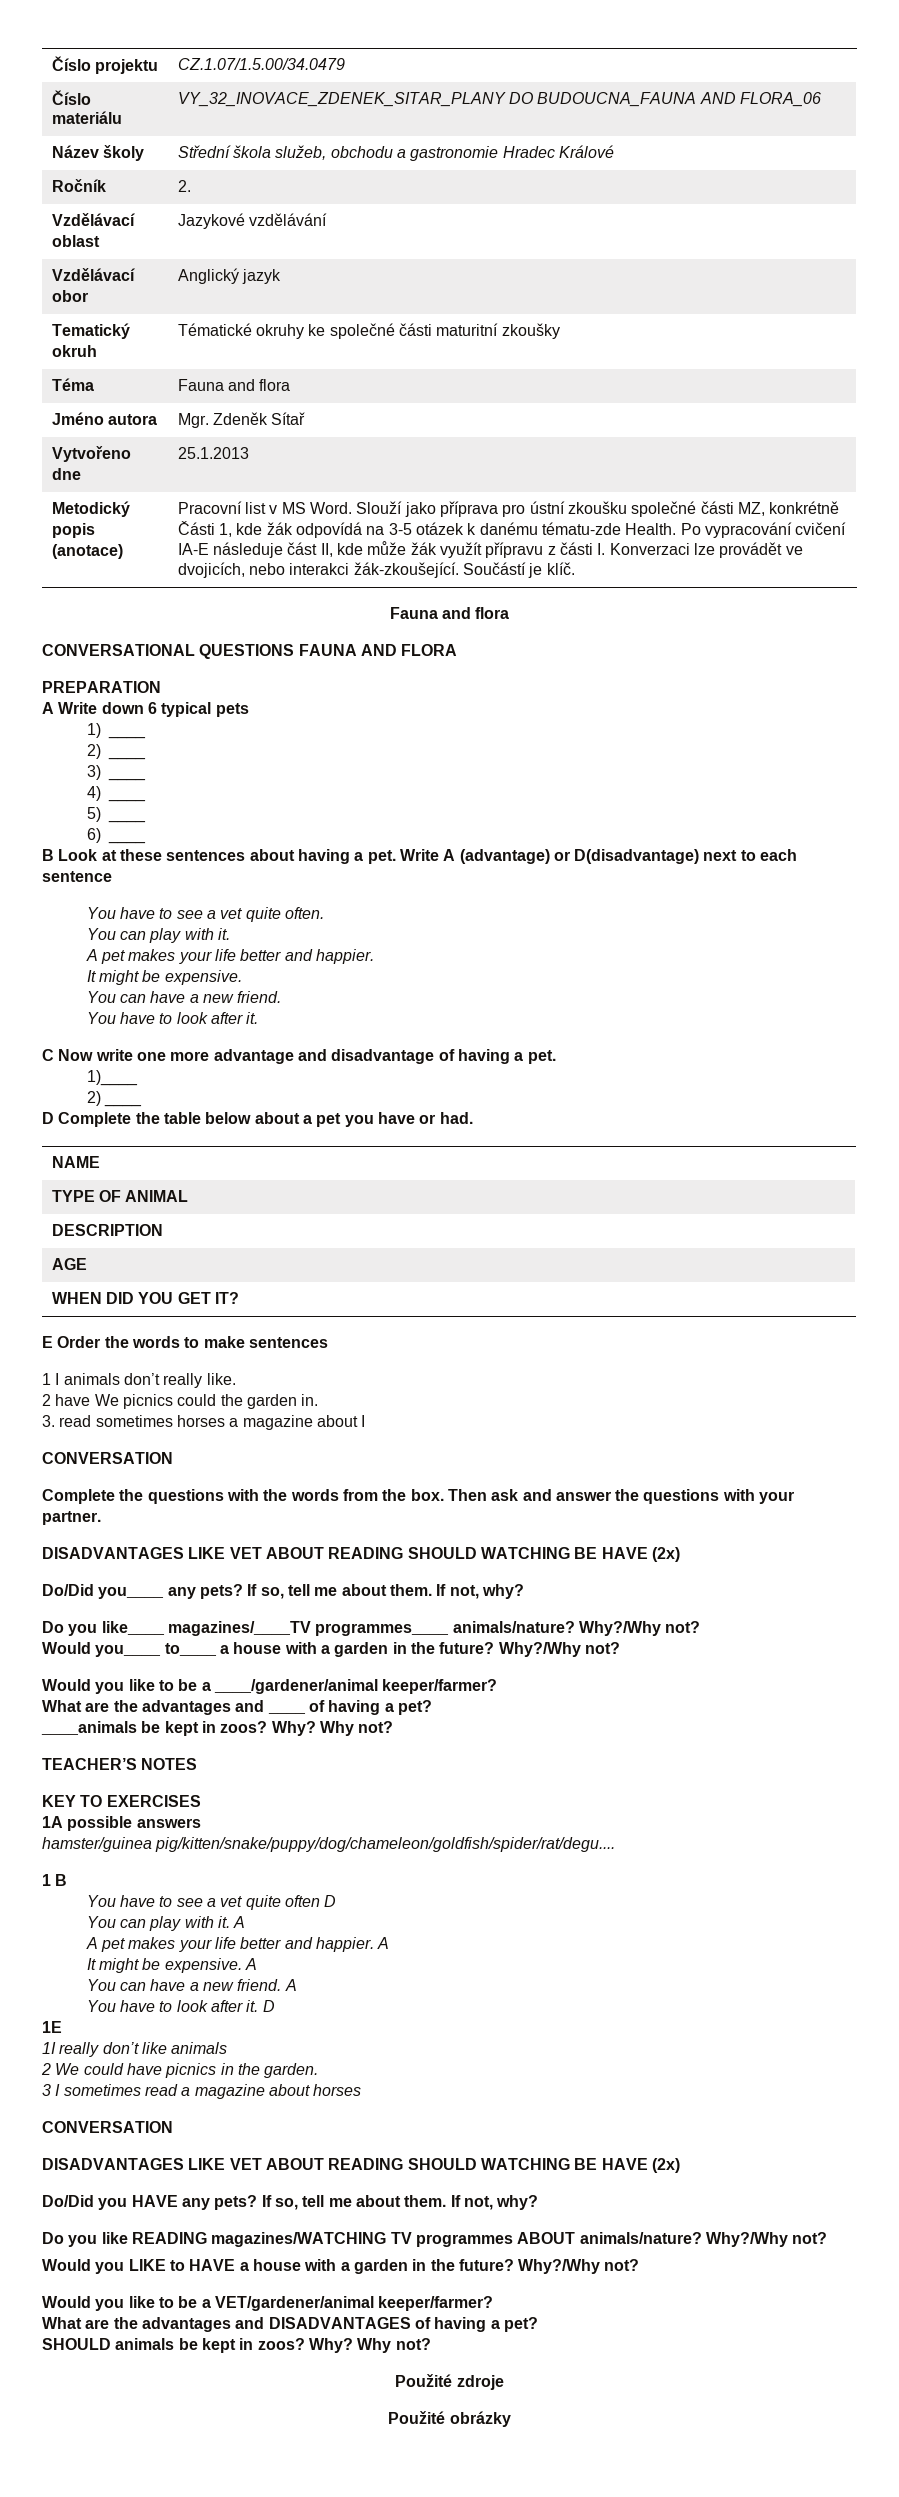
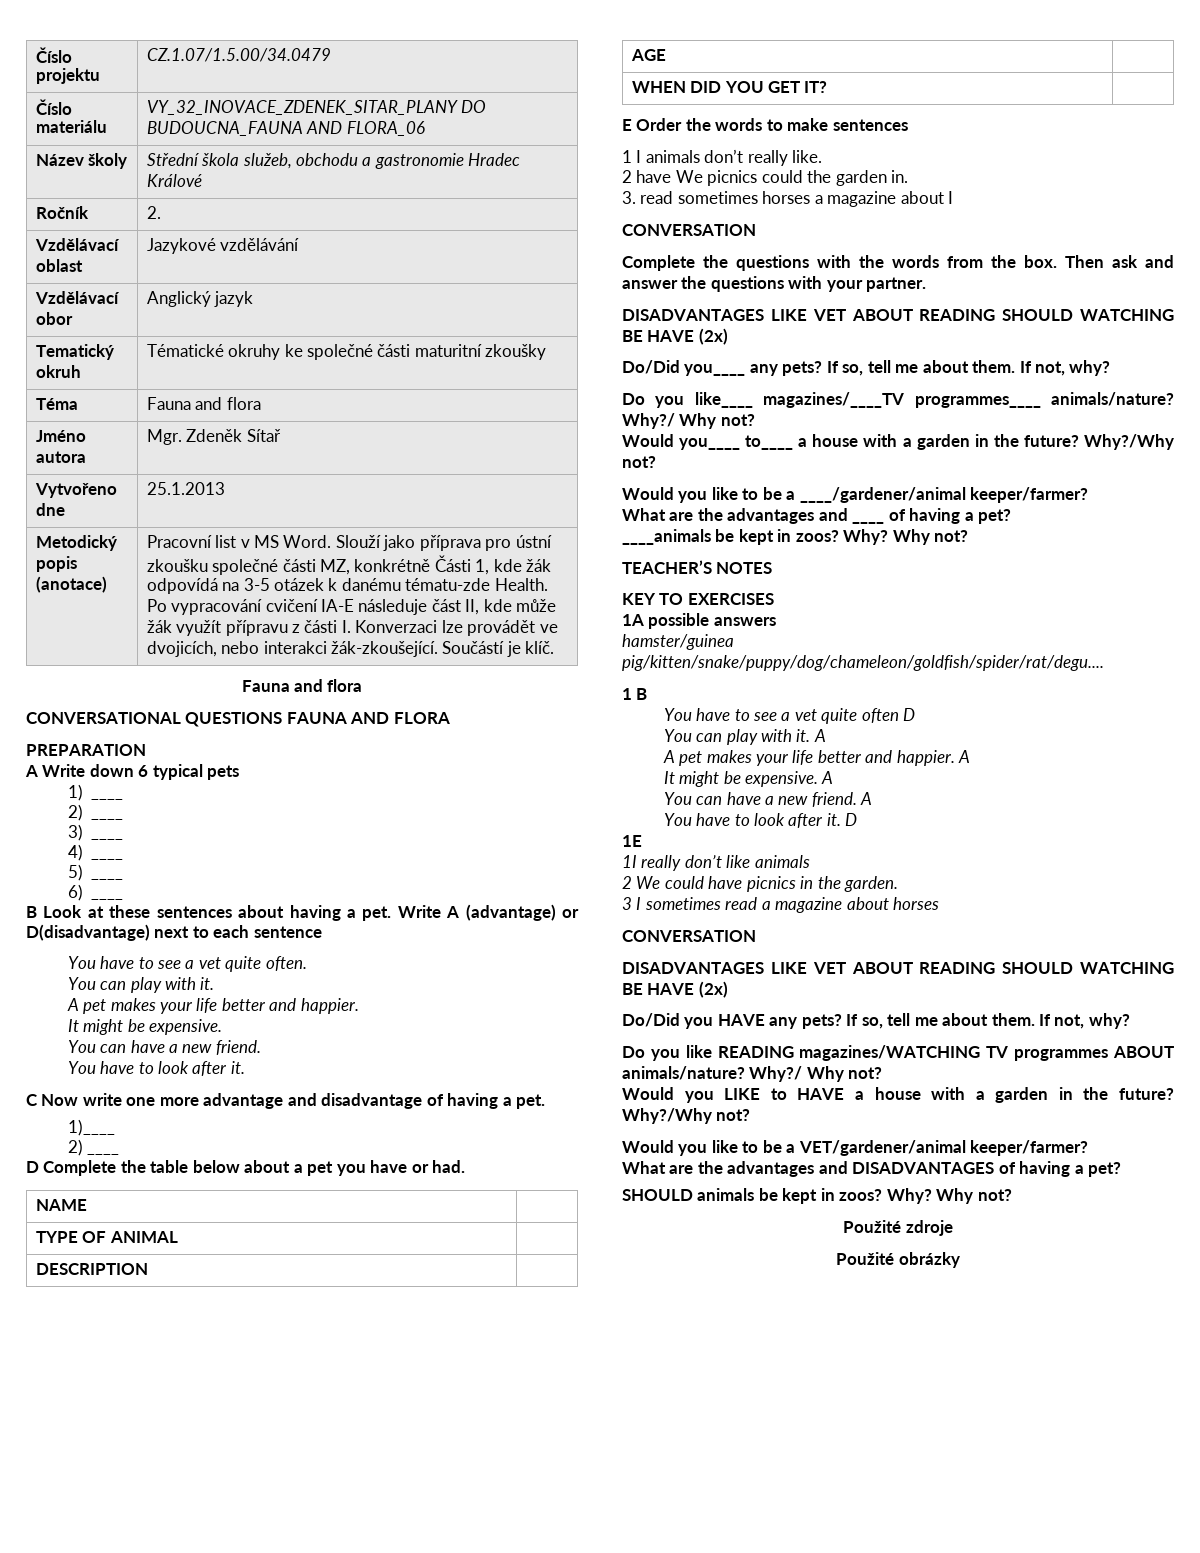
- Do you like____ magazines/____TV programmes____ animals/nature? Why?/Why not?
+ Do you like____ magazines/____TV programmes____ animals/nature? Why?/ Why not?
- Do you like READING magazines/WATCHING TV programmes ABOUT animals/nature? Why?/Why not?
+ Do you like READING magazines/WATCHING TV programmes ABOUT animals/nature? Why?/ Why not?

